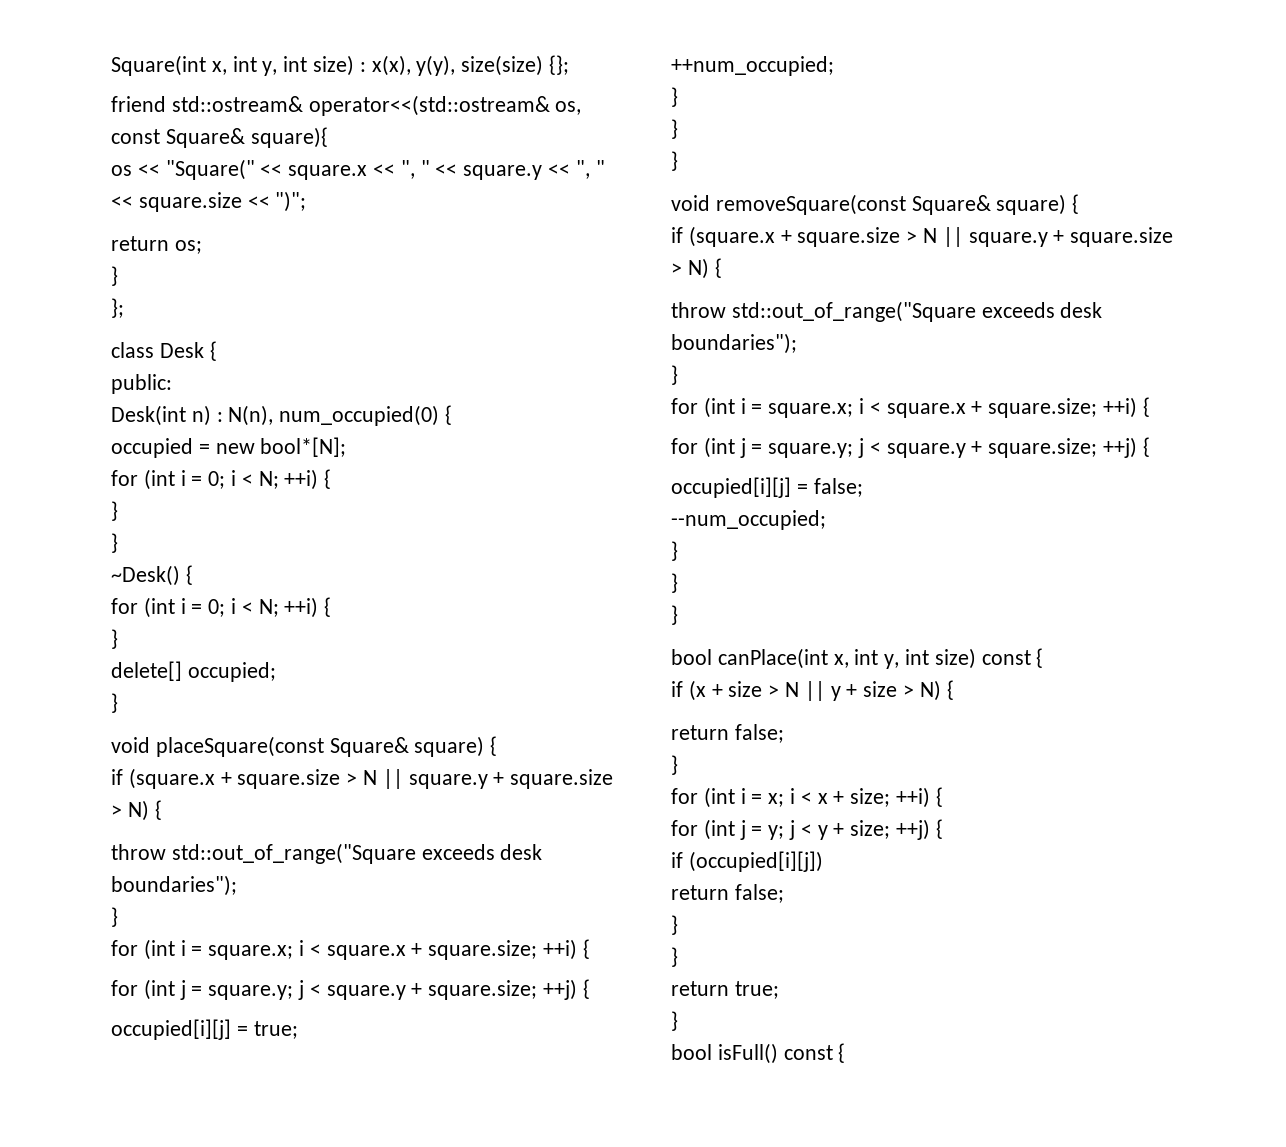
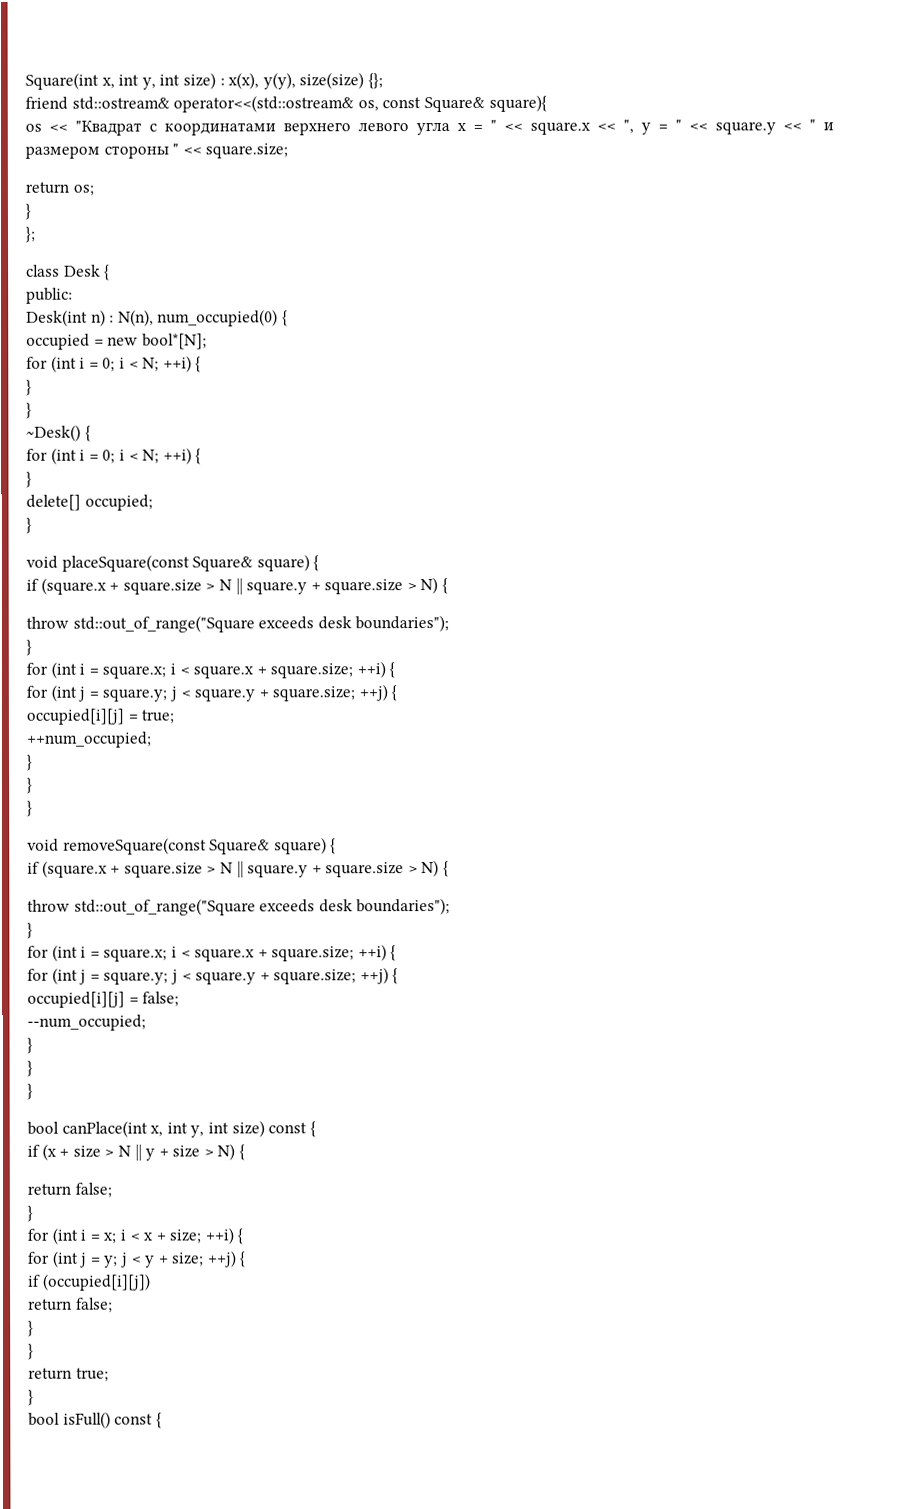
- os << "Square(" << square.x << ", " << square.y << ", " << square.size << ")";
+ os << "Квадрат с координатами верхнего левого угла x = " << square.x << ", y = " << square.y << " и размером стороны " << square.size;

